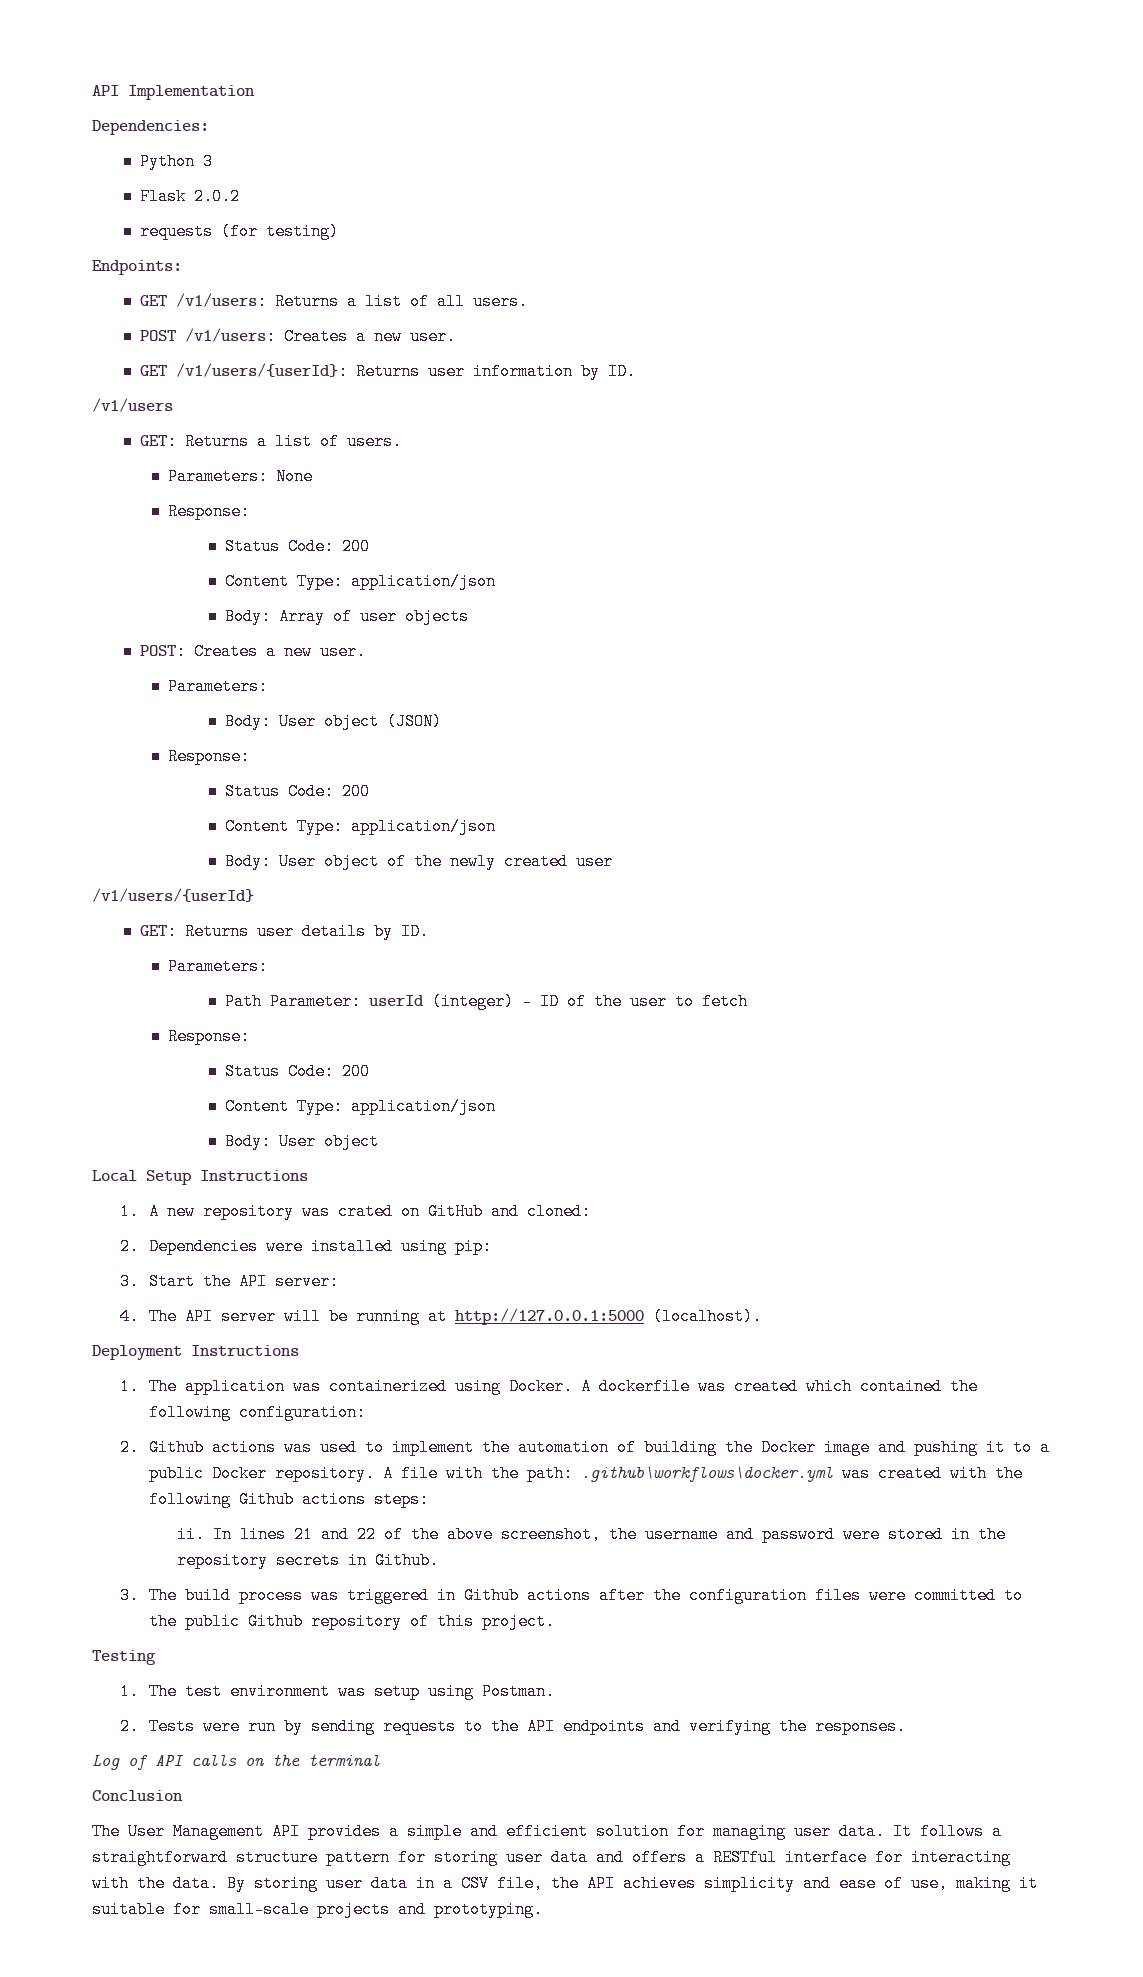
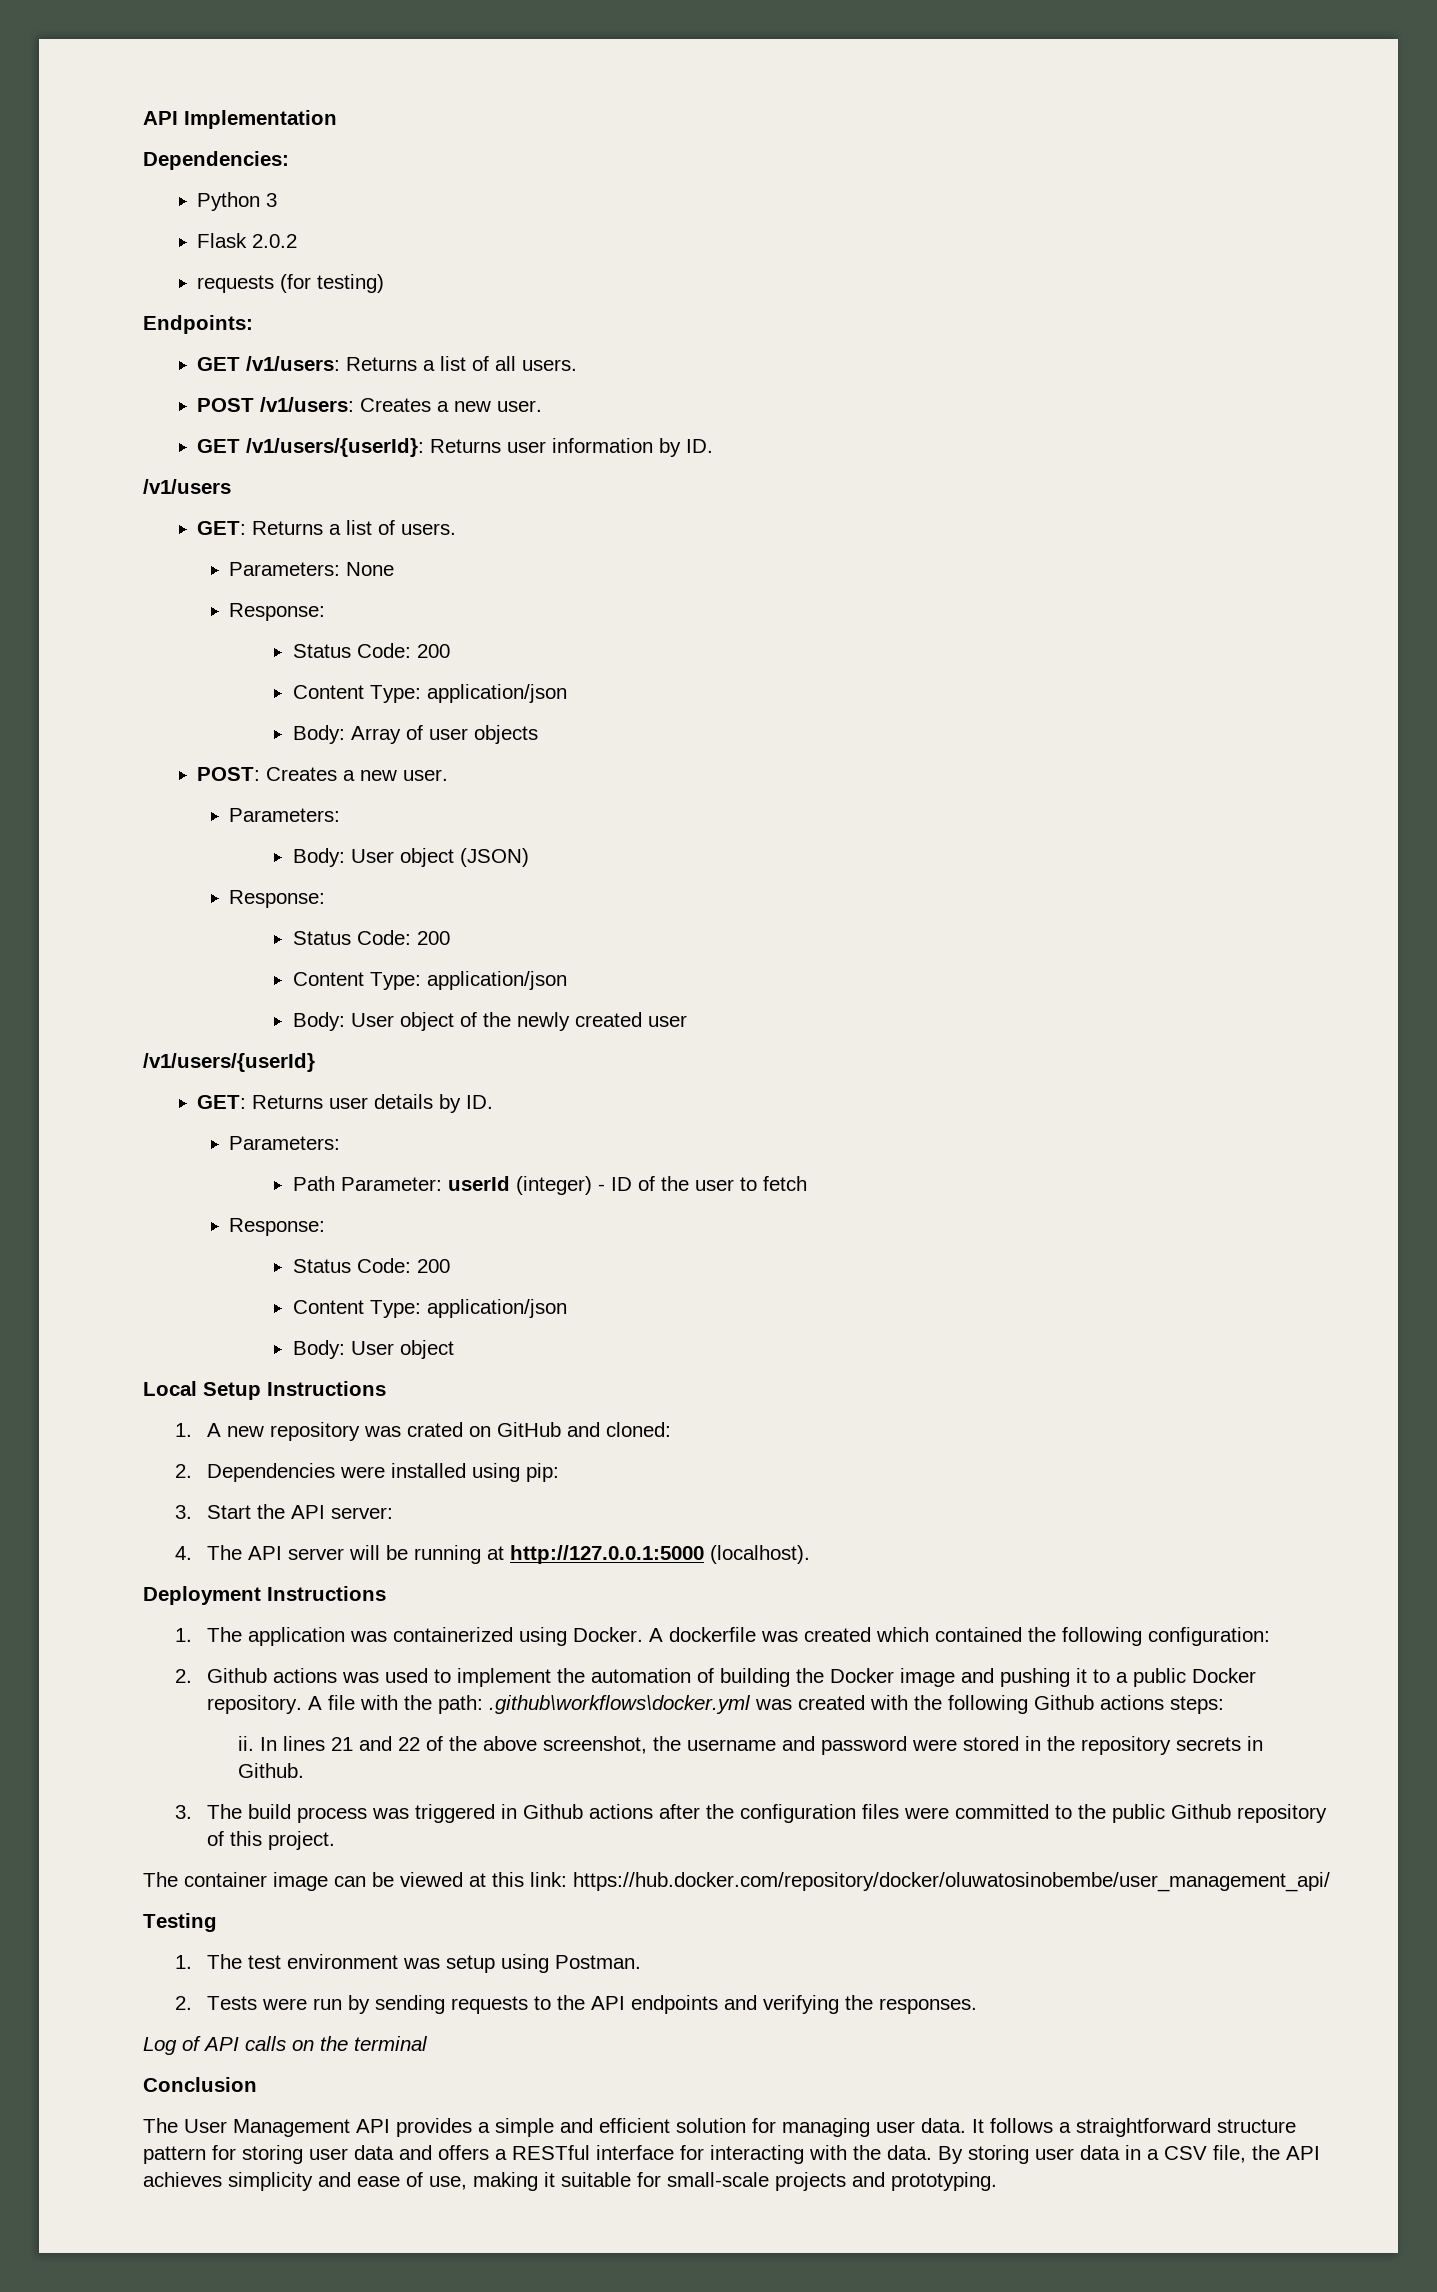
+ The container image can be viewed at this link: https://hub.docker.com/repository/docker/oluwatosinobembe/user_management_api/

